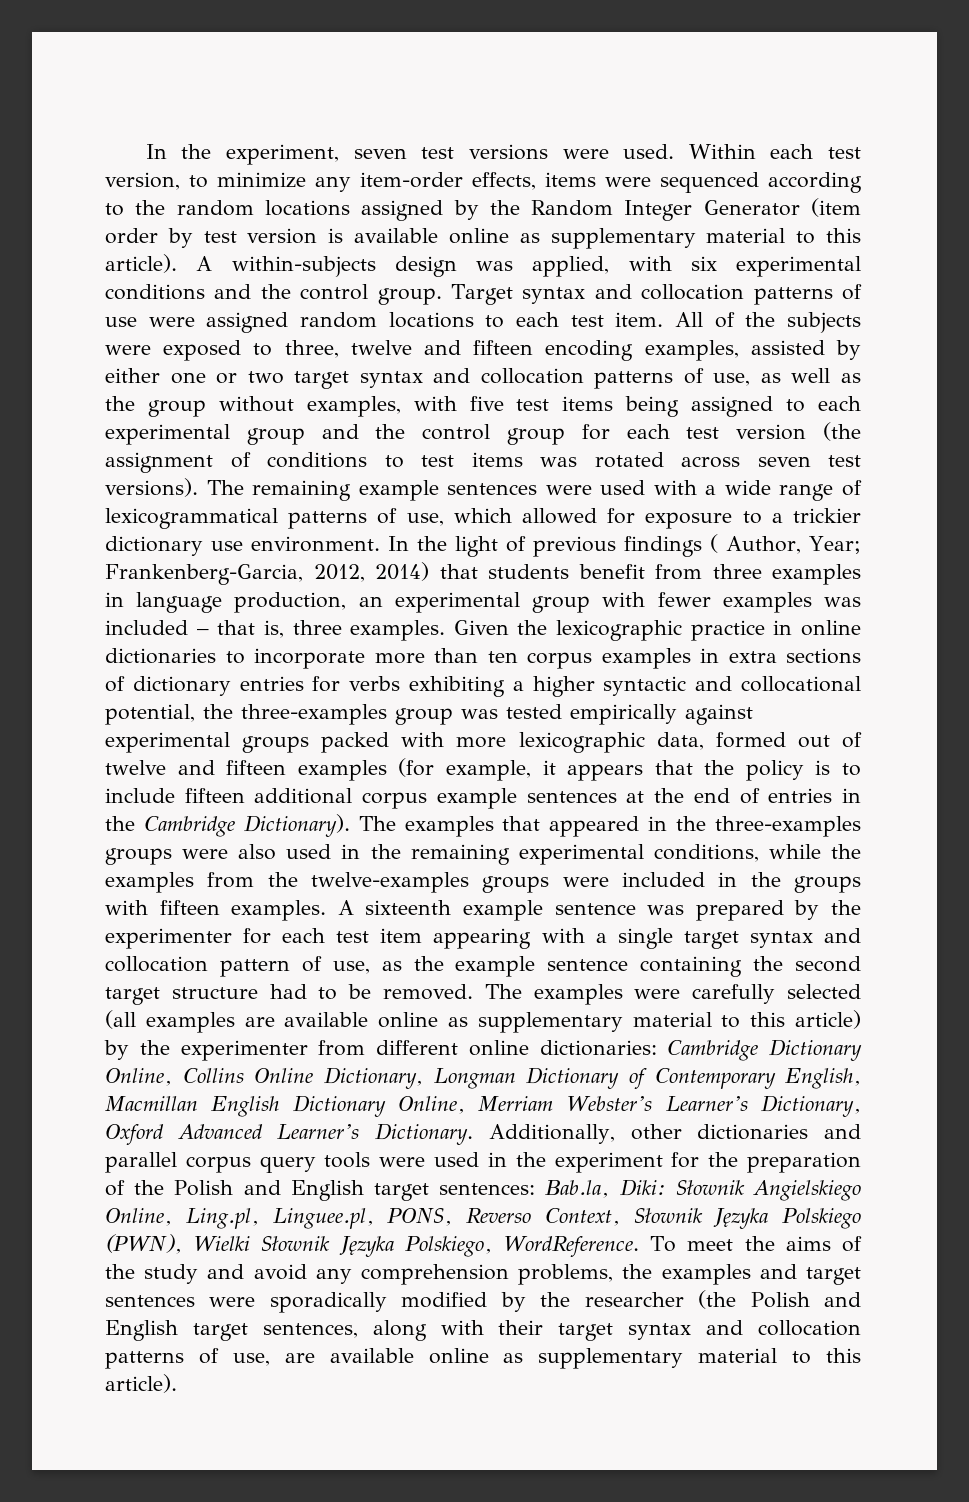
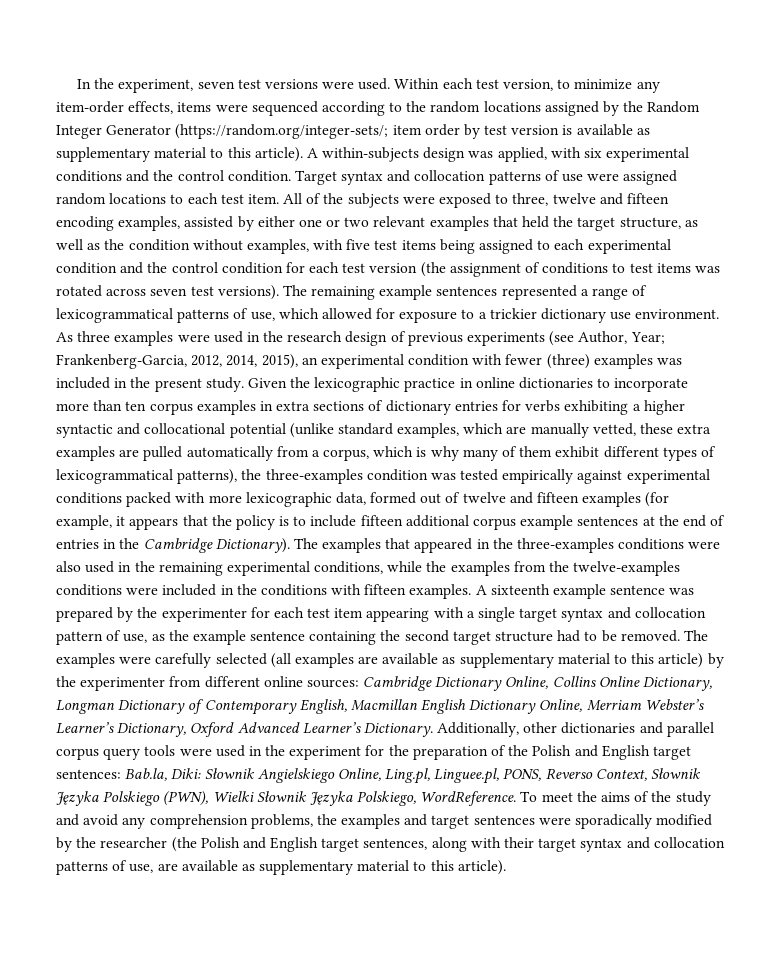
- Within each test version, to minimize any item-order effects, items were sequenced according to the random locations assigned by the Random Integer Generator (item order by test version is available online as supplementary material to this article).
+ Within each test version, to minimize any item-order effects, items were sequenced according to the random locations assigned by the Random Integer Generator (https://random.org/integer-sets/; item order by test version is available as supplementary material to this article).
- A within-subjects design was applied, with six experimental conditions and the control group.
+ A within-subjects design was applied, with six experimental conditions and the control condition.
- All of the subjects were exposed to three, twelve and fifteen encoding examples, assisted by either one or two target syntax and collocation patterns of use, as well as the group without examples, with five test items being assigned to each experimental group and the control group for each test version (the assignment of conditions to test items was rotated across seven test versions).
+ All of the subjects were exposed to three, twelve and fifteen encoding examples, assisted by either one or two relevant examples that held the target structure, as well as the condition without examples, with five test items being assigned to each experimental condition and the control condition for each test version (the assignment of conditions to test items was rotated across seven test versions).
- The remaining example sentences were used with a wide range of lexicogrammatical patterns of use, which allowed for exposure to a trickier dictionary use environment.
+ The remaining example sentences represented a range of lexicogrammatical patterns of use, which allowed for exposure to a trickier dictionary use environment.
- In the light of previous findings ( Author, Year; Frankenberg-Garcia, 2012, 2014) that students benefit from three examples in language production, an experimental group with fewer examples was included – that is, three examples.
+ As three examples were used in the research design of previous experiments (see Author, Year; Frankenberg-Garcia, 2012, 2014, 2015), an experimental condition with fewer (three) examples was included in the present study.
- Given the lexicographic practice in online dictionaries to incorporate more than ten corpus examples in extra sections of dictionary entries for verbs exhibiting a higher syntactic and collocational potential, the three-examples group was tested empirically against experimental groups packed with more lexicographic data, formed out of twelve and fifteen examples (for example, it appears that the policy is to include fifteen additional corpus example sentences at the end of entries in the Cambridge Dictionary).
+ Given the lexicographic practice in online dictionaries to incorporate more than ten corpus examples in extra sections of dictionary entries for verbs exhibiting a higher syntactic and collocational potential (unlike standard examples, which are manually vetted, these extra examples are pulled automatically from a corpus, which is why many of them exhibit different types of lexicogrammatical patterns), the three-examples condition was tested empirically against experimental conditions packed with more lexicographic data, formed out of twelve and fifteen examples (for example, it appears that the policy is to include fifteen additional corpus example sentences at the end of entries in the Cambridge Dictionary).
- The examples that appeared in the three-examples groups were also used in the remaining experimental conditions, while the examples from the twelve-examples groups were included in the groups with fifteen examples.
+ The examples that appeared in the three-examples conditions were also used in the remaining experimental conditions, while the examples from the twelve-examples conditions were included in the conditions with fifteen examples.
- The examples were carefully selected (all examples are available online as supplementary material to this article) by the experimenter from different online dictionaries: Cambridge Dictionary Online, Collins Online Dictionary, Longman Dictionary of Contemporary English, Macmillan English Dictionary Online, Merriam Webster’s Learner’s Dictionary, Oxford Advanced Learner’s Dictionary.
+ The examples were carefully selected (all examples are available as supplementary material to this article) by the experimenter from different online sources: Cambridge Dictionary Online, Collins Online Dictionary, Longman Dictionary of Contemporary English, Macmillan English Dictionary Online, Merriam Webster’s Learner’s Dictionary, Oxford Advanced Learner’s Dictionary.
- To meet the aims of the study and avoid any comprehension problems, the examples and target sentences were sporadically modified by the researcher (the Polish and English target sentences, along with their target syntax and collocation patterns of use, are available online as supplementary material to this article).
+ To meet the aims of the study and avoid any comprehension problems, the examples and target sentences were sporadically modified by the researcher (the Polish and English target sentences, along with their target syntax and collocation patterns of use, are available as supplementary material to this article).

